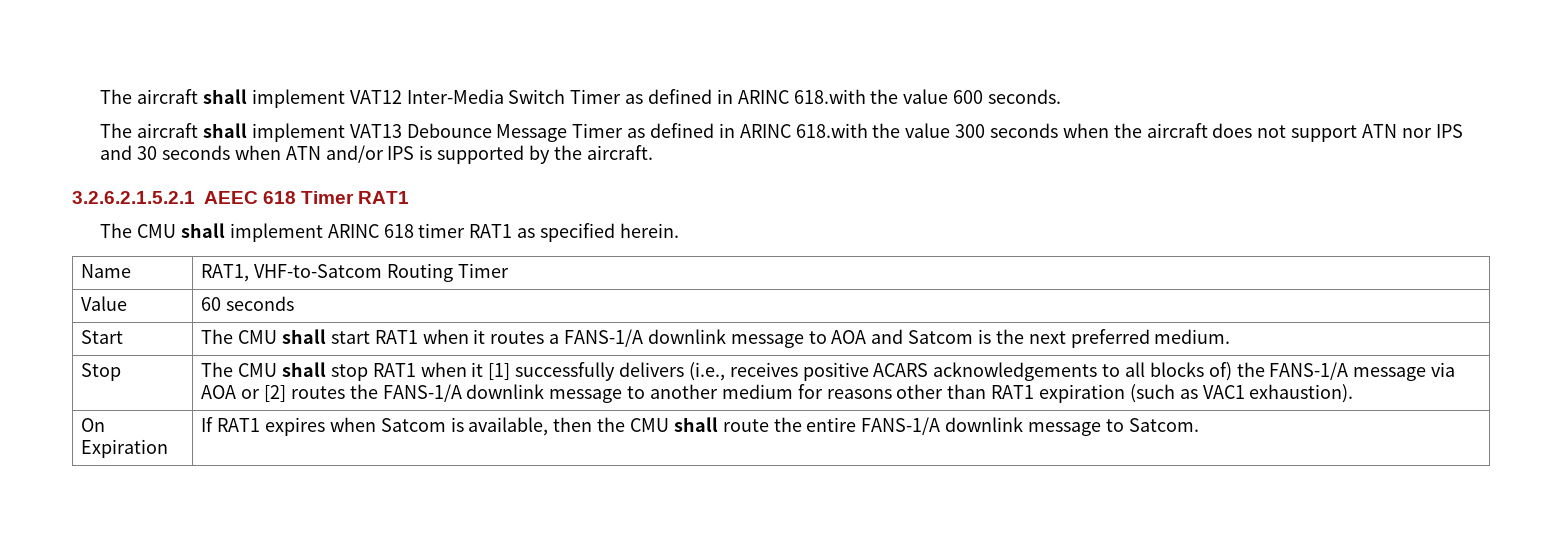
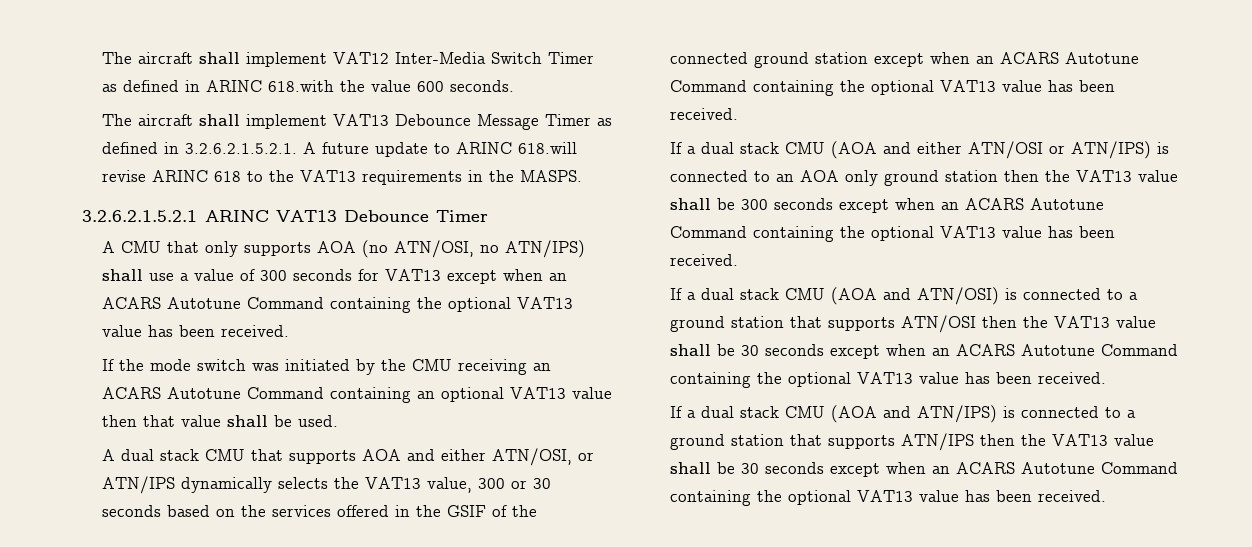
- The aircraft shall implement VAT13 Debounce Message Timer as defined in ARINC 618.with the value 300 seconds when the aircraft does not support ATN nor IPS and 30 seconds when ATN and/or IPS is supported by the aircraft.
- 3.2.6.2.1.5.2.1 AEEC 618 Timer RAT1
- The CMU shall implement ARINC 618 timer RAT1 as specified herein.
- Name | RAT1, VHF-to-Satcom Routing Timer
- Value | 60 seconds
- Start | The CMU shall start RAT1 when it routes a FANS-1/A downlink message to AOA and Satcom is the next preferred medium.
- Stop | The CMU shall stop RAT1 when it [1] successfully delivers (i.e., receives positive ACARS acknowledgements to all blocks of) the FANS-1/A message via AOA or [2] routes the FANS-1/A downlink message to another medium for reasons other than RAT1 expiration (such as VAC1 exhaustion).
- On Expiration | If RAT1 expires when Satcom is available, then the CMU shall route the entire FANS-1/A downlink message to Satcom.
+ The aircraft shall implement VAT13 Debounce Message Timer as defined in 3.2.6.2.1.5.2.1. A future update to ARINC 618.will revise ARINC 618 to the VAT13 requirements in the MASPS.
+ 3.2.6.2.1.5.2.1 ARINC VAT13 Debounce Timer
+ A CMU that only supports AOA (no ATN/OSI, no ATN/IPS) shall use a value of 300 seconds for VAT13 except when an ACARS Autotune Command containing the optional VAT13 value has been received.
+ If the mode switch was initiated by the CMU receiving an ACARS Autotune Command containing an optional VAT13 value then that value shall be used.
+ A dual stack CMU that supports AOA and either ATN/OSI, or ATN/IPS dynamically selects the VAT13 value, 300 or 30 seconds based on the services offered in the GSIF of the connected ground station except when an ACARS Autotune Command containing the optional VAT13 value has been received.
+ If a dual stack CMU (AOA and either ATN/OSI or ATN/IPS) is connected to an AOA only ground station then the VAT13 value shall be 300 seconds except when an ACARS Autotune Command containing the optional VAT13 value has been received.
+ If a dual stack CMU (AOA and ATN/OSI) is connected to a ground station that supports ATN/OSI then the VAT13 value shall be 30 seconds except when an ACARS Autotune Command containing the optional VAT13 value has been received.
+ If a dual stack CMU (AOA and ATN/IPS) is connected to a ground station that supports ATN/IPS then the VAT13 value shall be 30 seconds except when an ACARS Autotune Command containing the optional VAT13 value has been received.

